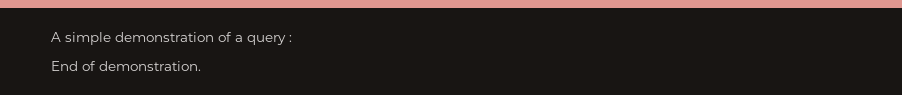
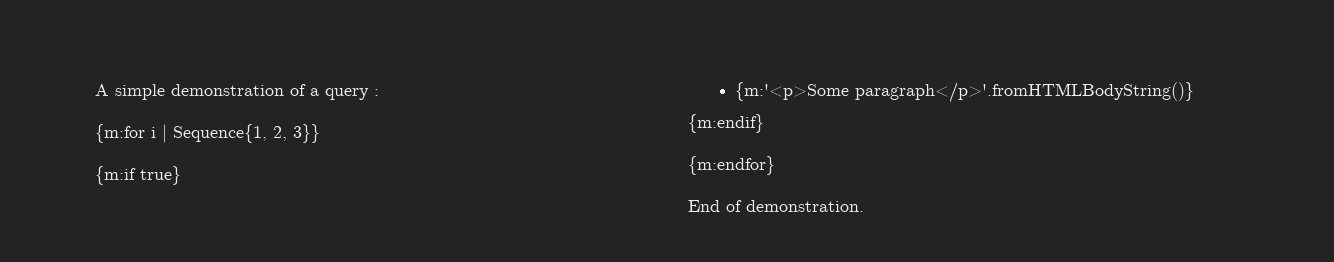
+ {m:for i | Sequence{1, 2, 3}}
+ {m:if true}
+ {m:'<p>Some paragraph</p>'.fromHTMLBodyString()}
+ {m:endif}
+ {m:endfor}

